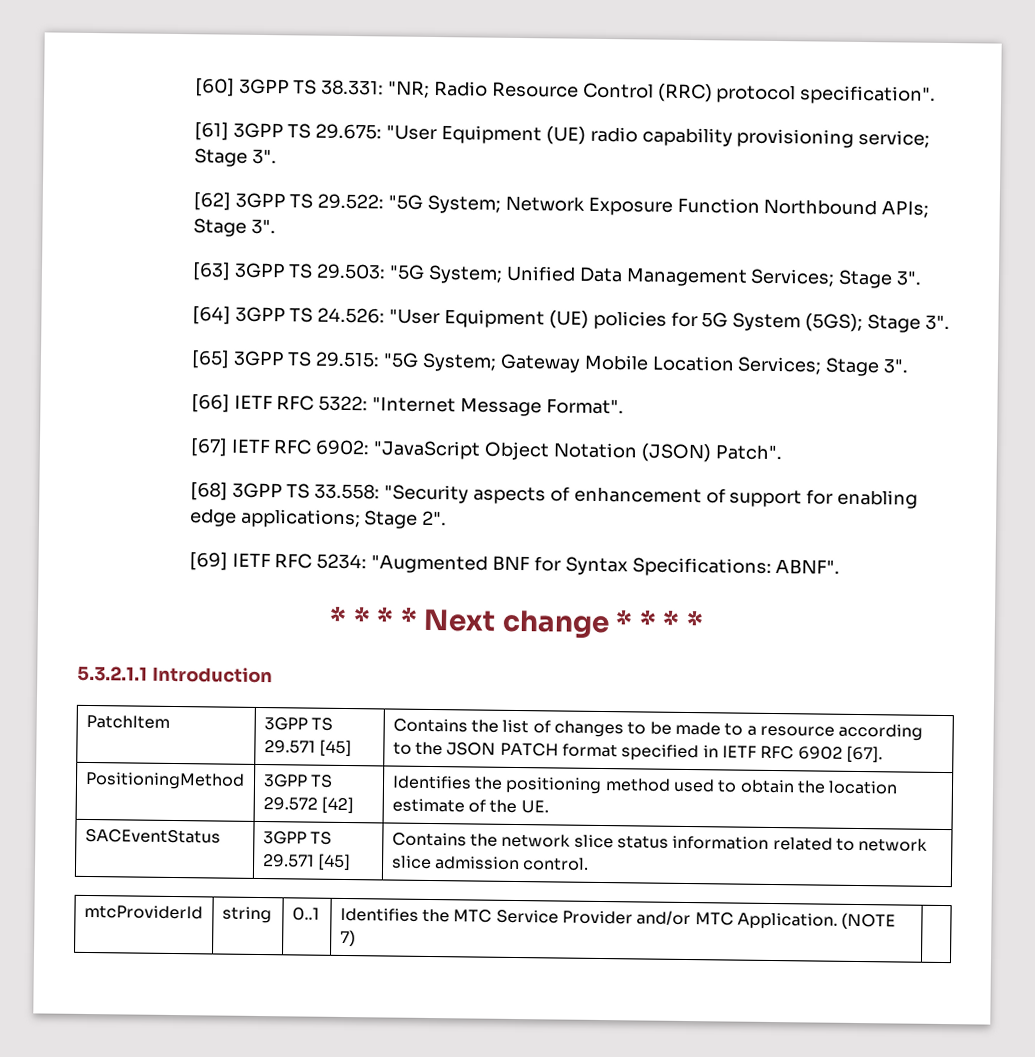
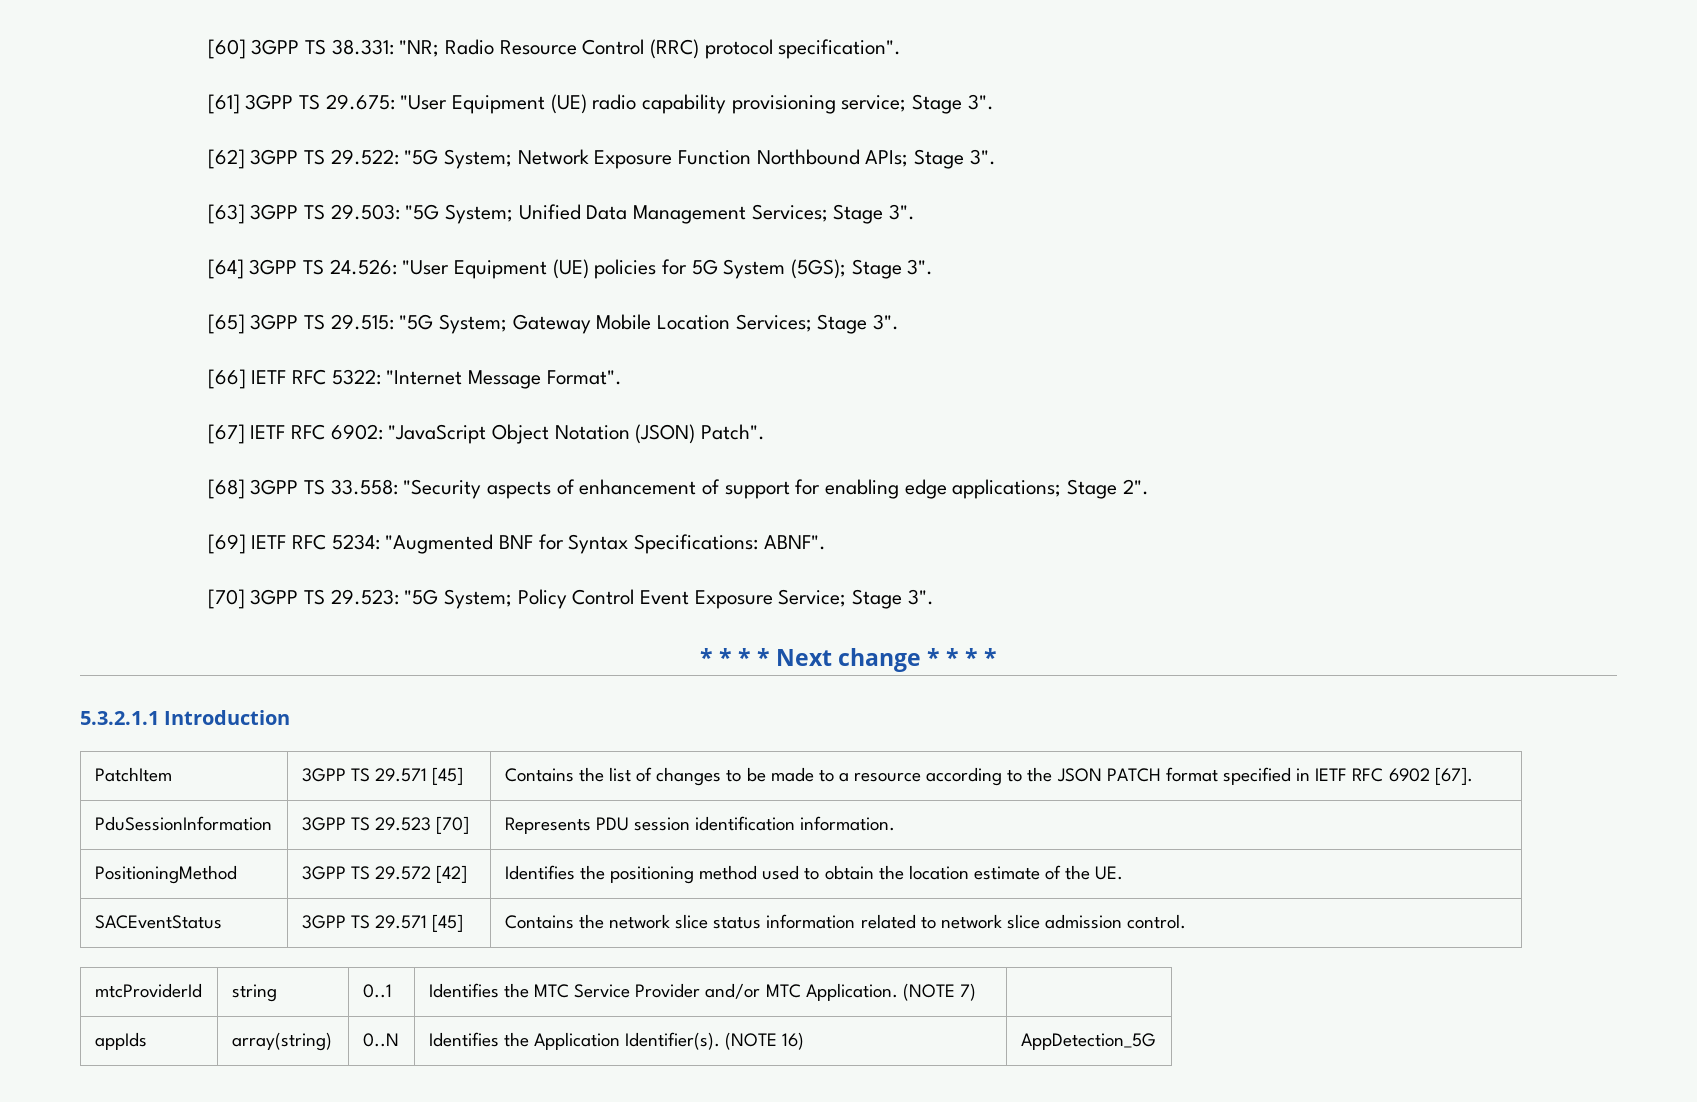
+ [70] 3GPP TS 29.523: "5G System; Policy Control Event Exposure Service; Stage 3".
+ PduSessionInformation | 3GPP TS 29.523 [70] | Represents PDU session identification information.
+ appIds | array(string) | 0..N | Identifies the Application Identifier(s). (NOTE 16) | AppDetection_5G

